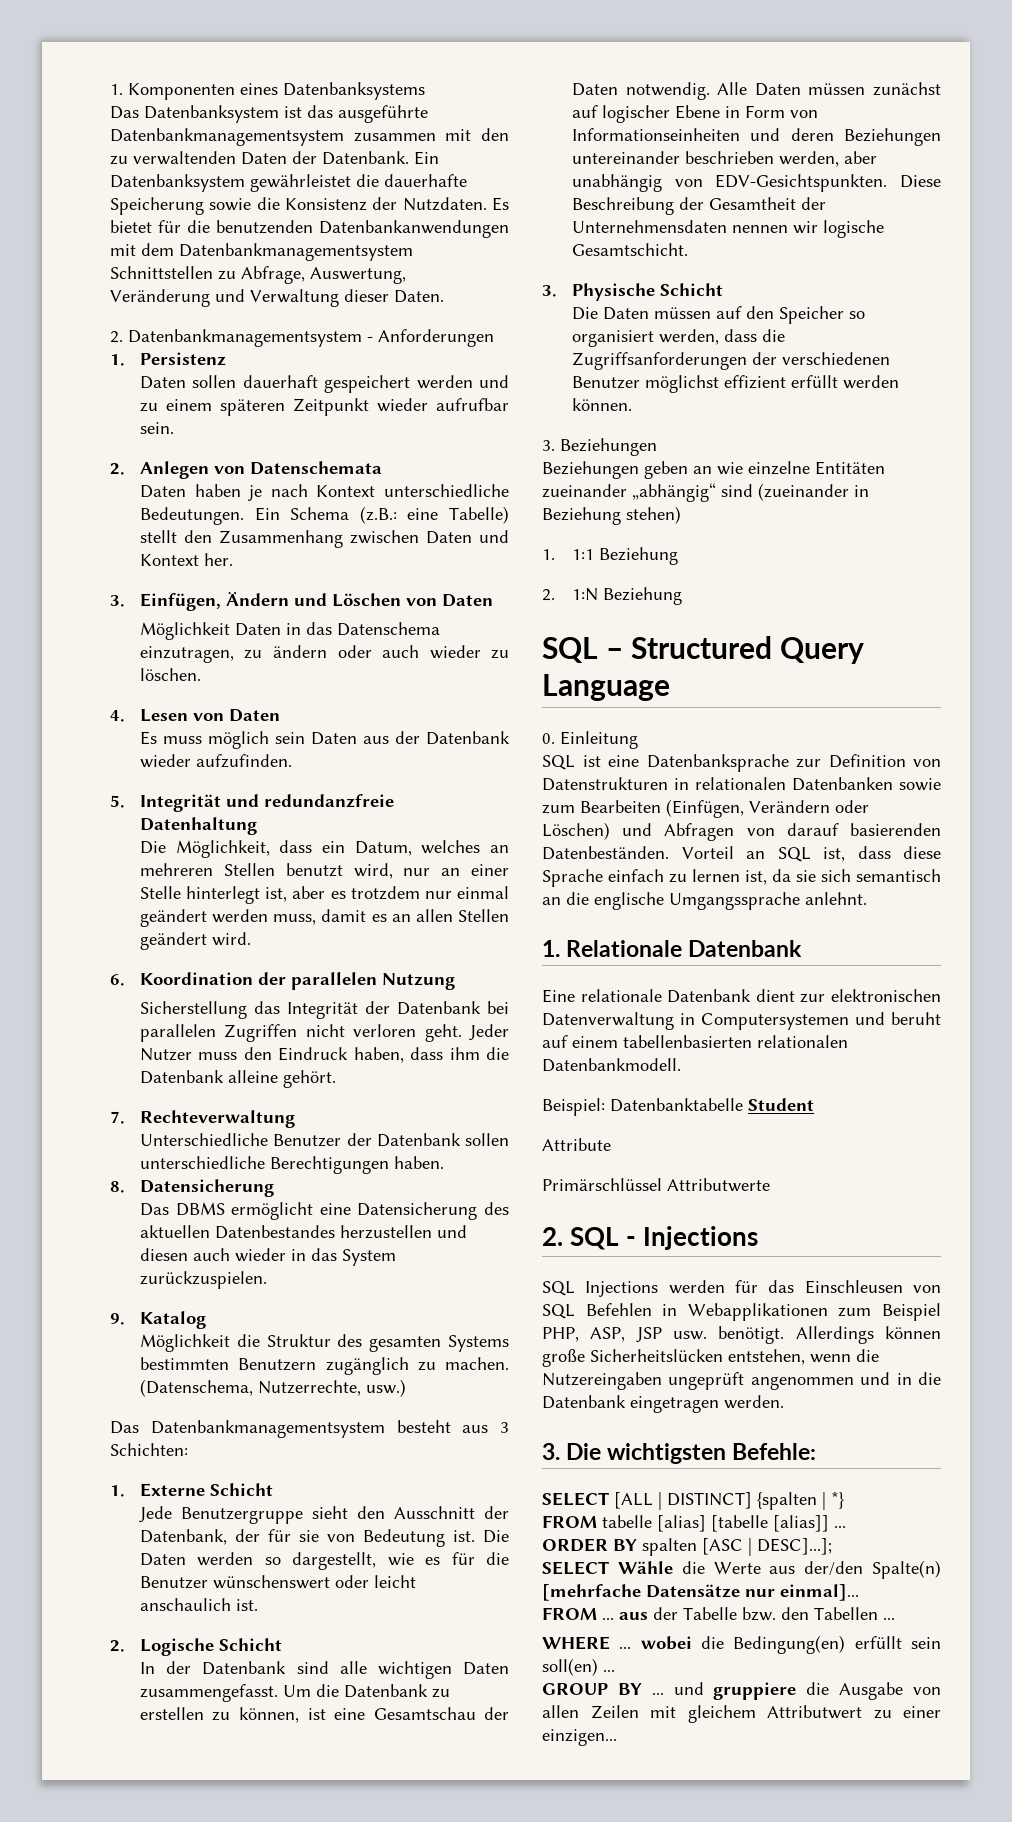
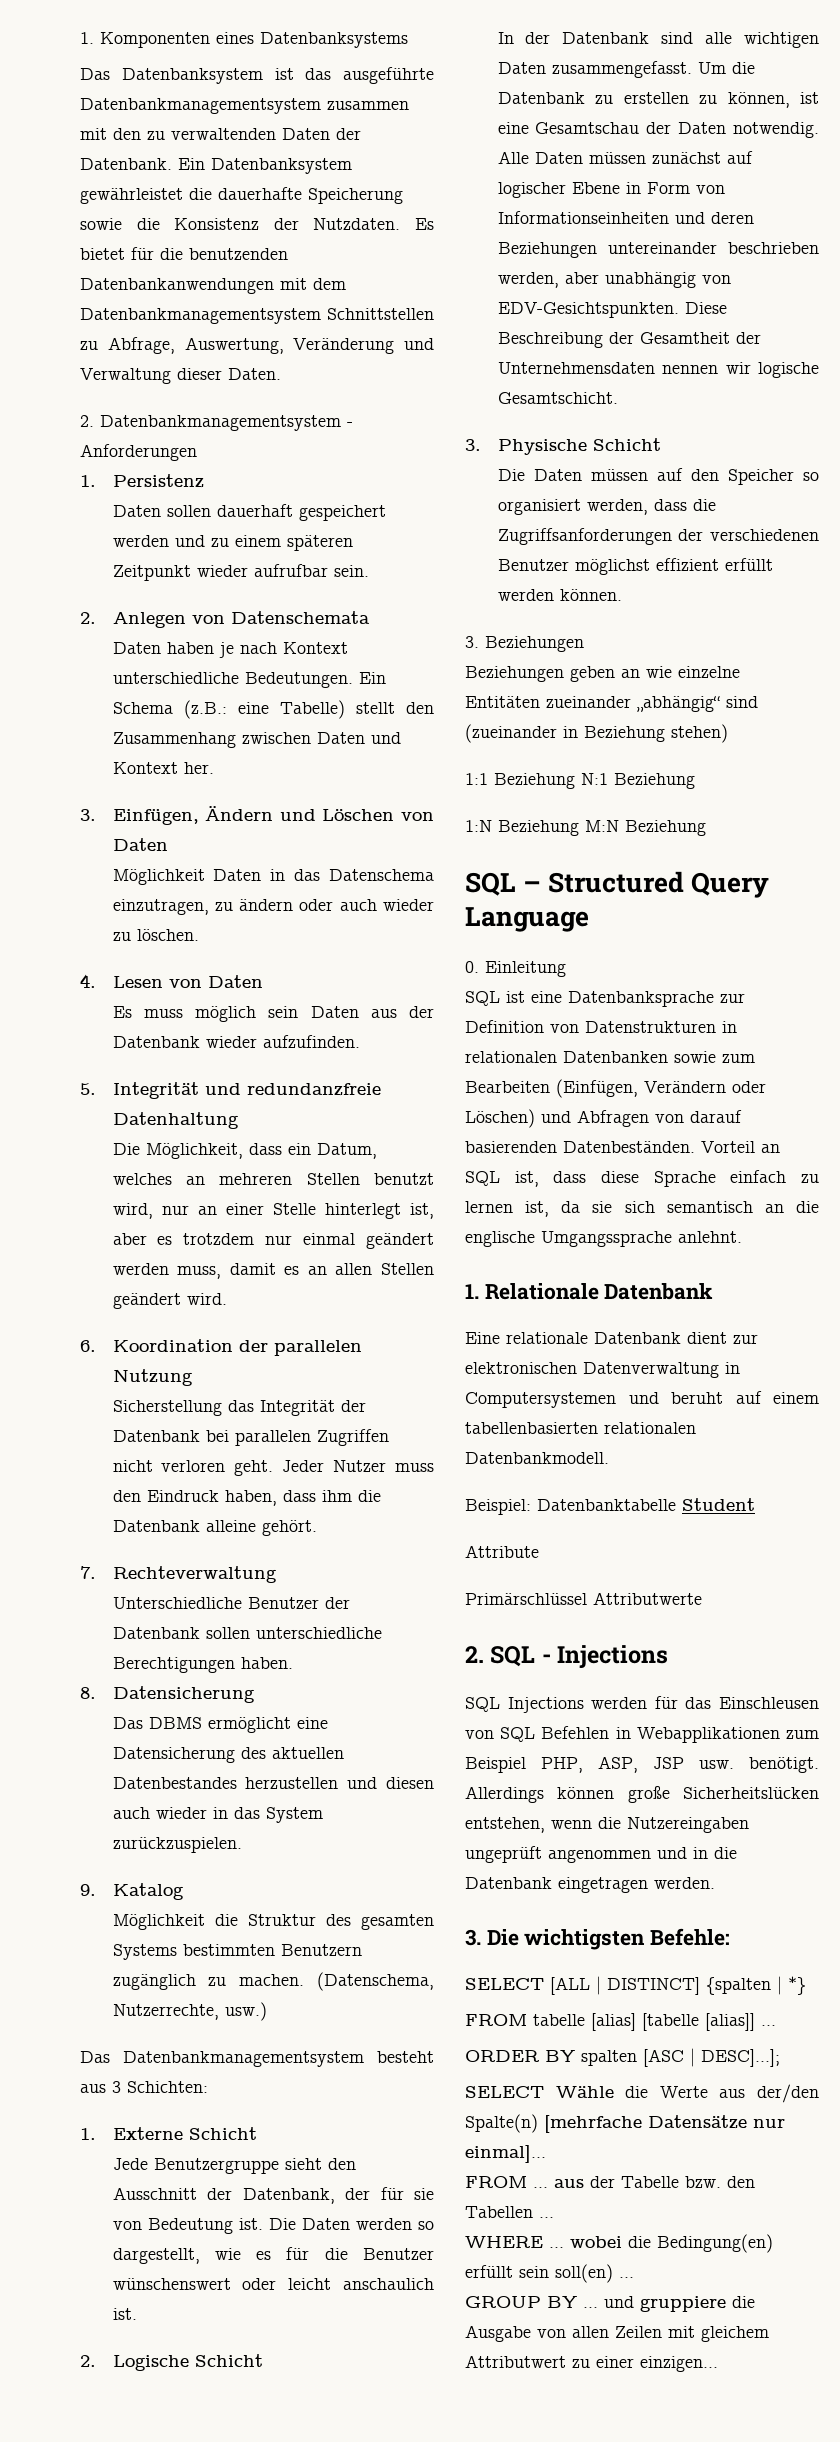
- 1. 1:1 Beziehung
- 2. 1:N Beziehung
+ 1:1 Beziehung N:1 Beziehung
+ 1:N Beziehung M:N Beziehung

